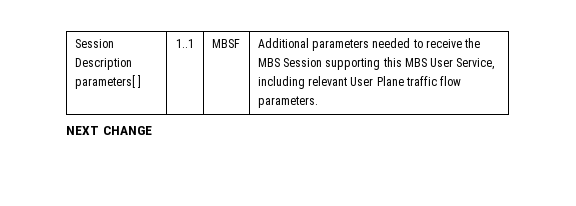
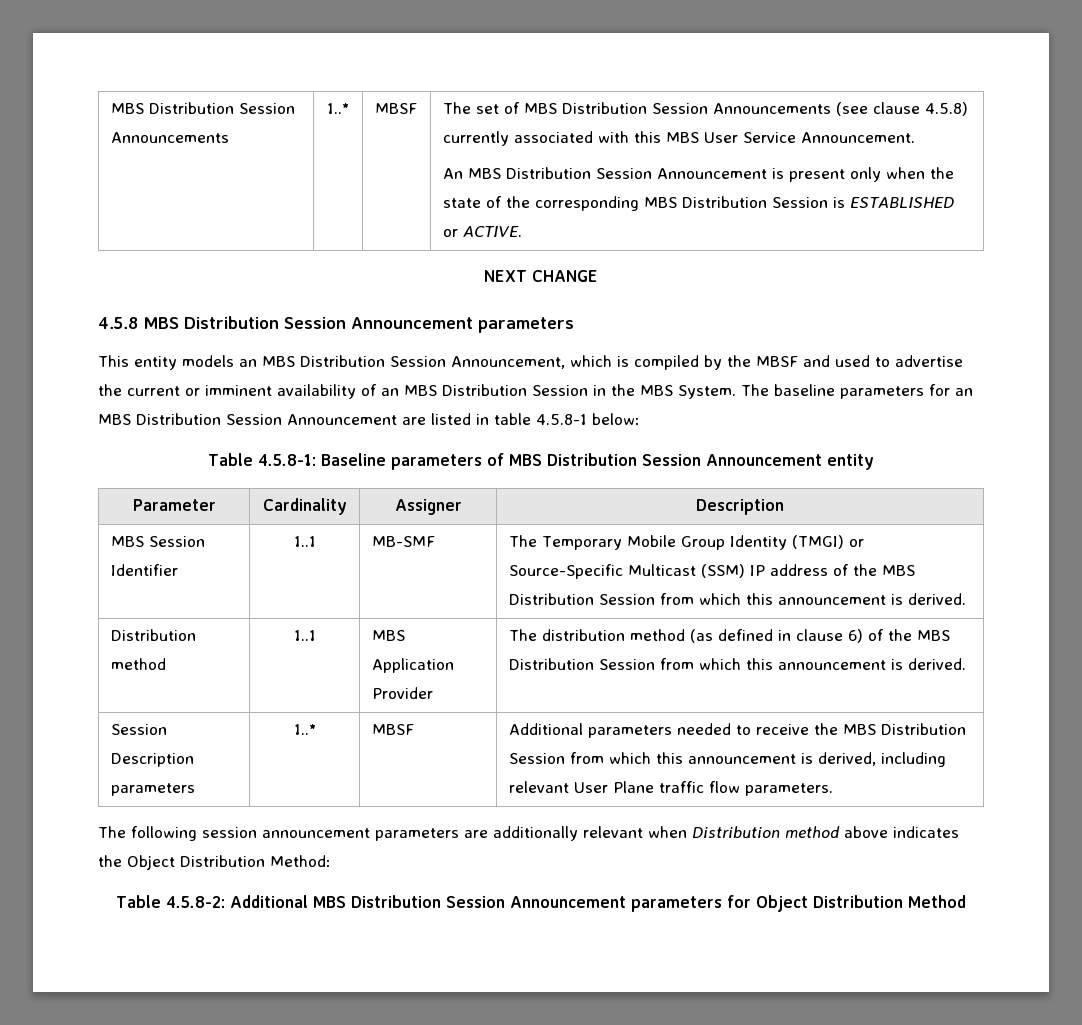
- Session Description parameters[ ] | 1..1 | MBSF | Additional parameters needed to receive the MBS Session supporting this MBS User Service, including relevant User Plane traffic flow parameters.
+ MBS Distribution Session Announcements | 1..* | MBSF | The set of MBS Distribution Session Announcements (see clause 4.5.8) currently associated with this MBS User Service Announcement.
+ An MBS Distribution Session Announcement is present only when the state of the corresponding MBS Distribution Session is ESTABLISHED or ACTIVE.
+ NEXT CHANGE
+ 4.5.8 MBS Distribution Session Announcement parameters
+ This entity models an MBS Distribution Session Announcement, which is compiled by the MBSF and used to advertise the current or imminent availability of an MBS Distribution Session in the MBS System. The baseline parameters for an MBS Distribution Session Announcement are listed in table 4.5.8-1 below:
+ Table 4.5.8-1: Baseline parameters of MBS Distribution Session Announcement entity
+ Parameter | Cardinality | Assigner | Description
+ MBS Session Identifier | 1..1 | MB-SMF | The Temporary Mobile Group Identity (TMGI) or Source-Specific Multicast (SSM) IP address of the MBS Distribution Session from which this announcement is derived.
+ Distribution method | 1..1 | MBS Application Provider | The distribution method (as defined in clause 6) of the MBS Distribution Session from which this announcement is derived.
+ Session Description parameters | 1..* | MBSF | Additional parameters needed to receive the MBS Distribution Session from which this announcement is derived, including relevant User Plane traffic flow parameters.
- NEXT CHANGE
+ The following session announcement parameters are additionally relevant when Distribution method above indicates the Object Distribution Method:
+ Table 4.5.8-2: Additional MBS Distribution Session Announcement parameters for Object Distribution Method

